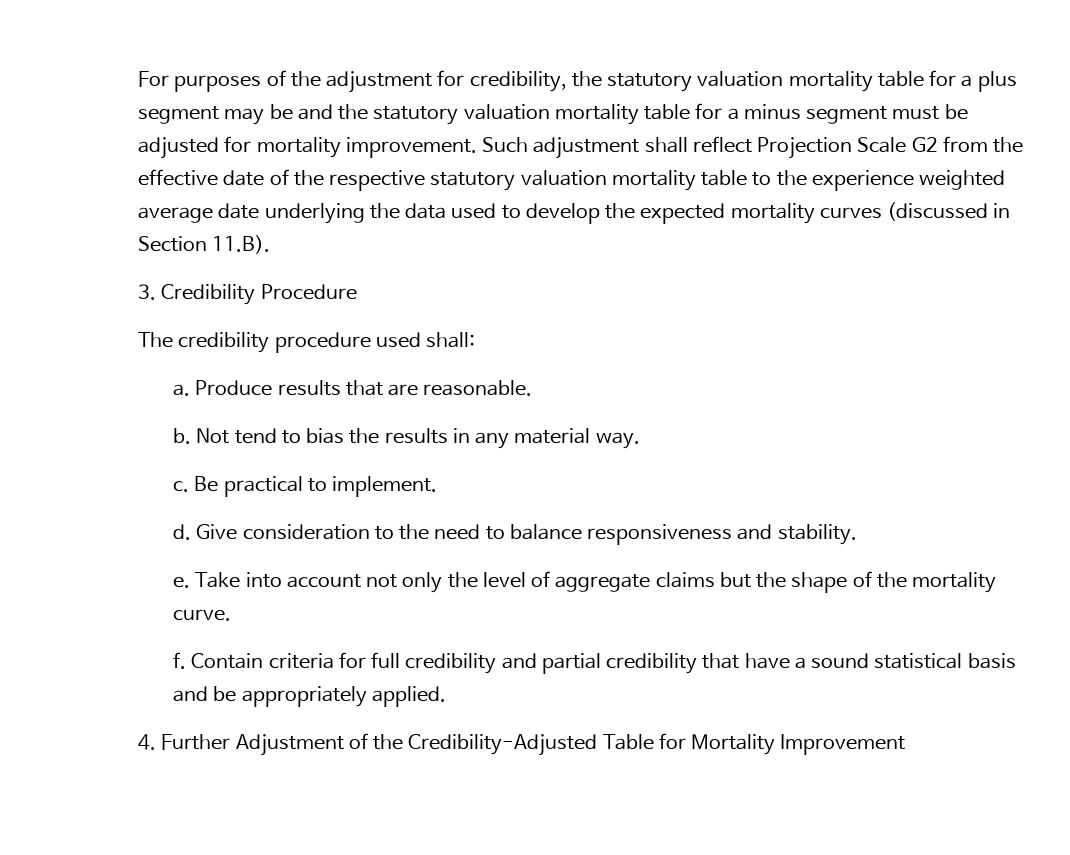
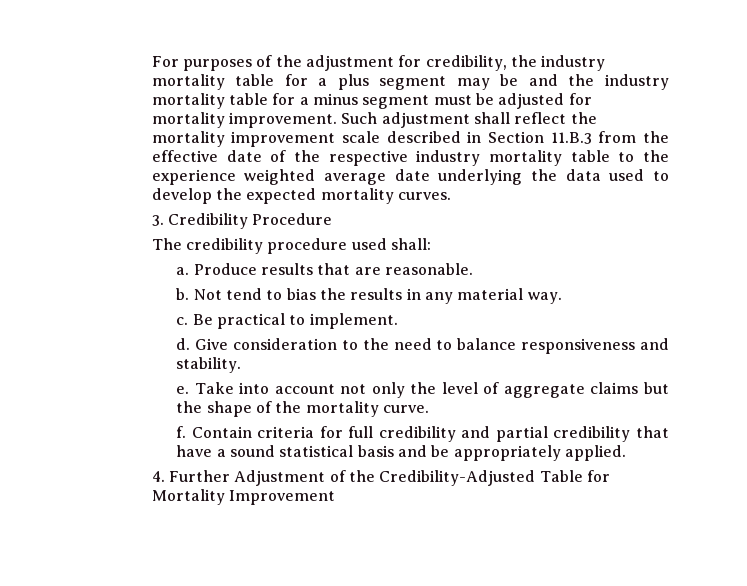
- For purposes of the adjustment for credibility, the statutory valuation mortality table for a plus segment may be and the statutory valuation mortality table for a minus segment must be adjusted for mortality improvement.
+ For purposes of the adjustment for credibility, the industry mortality table for a plus segment may be and the industry mortality table for a minus segment must be adjusted for mortality improvement.
- Such adjustment shall reflect Projection Scale G2 from the effective date of the respective statutory valuation mortality table to the experience weighted average date underlying the data used to develop the expected mortality curves (discussed in Section 11.B).
+ Such adjustment shall reflect the mortality improvement scale described in Section 11.B.3 from the effective date of the respective industry mortality table to the experience weighted average date underlying the data used to develop the expected mortality curves.

